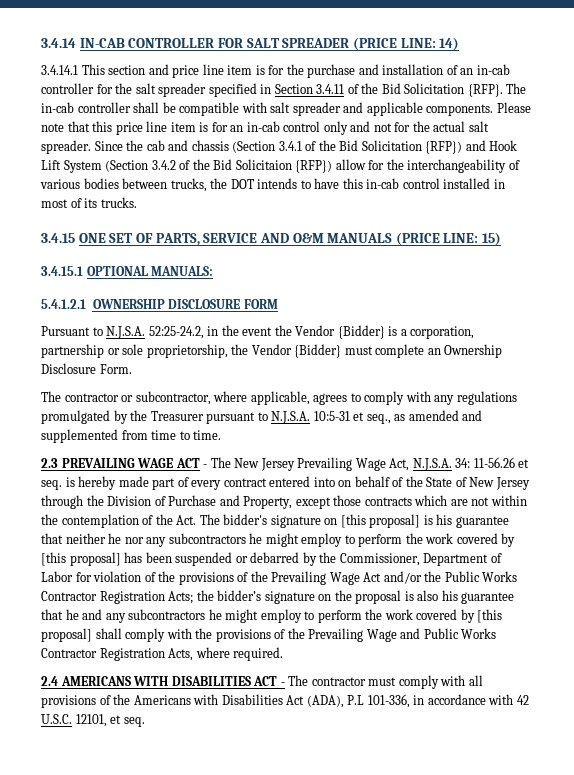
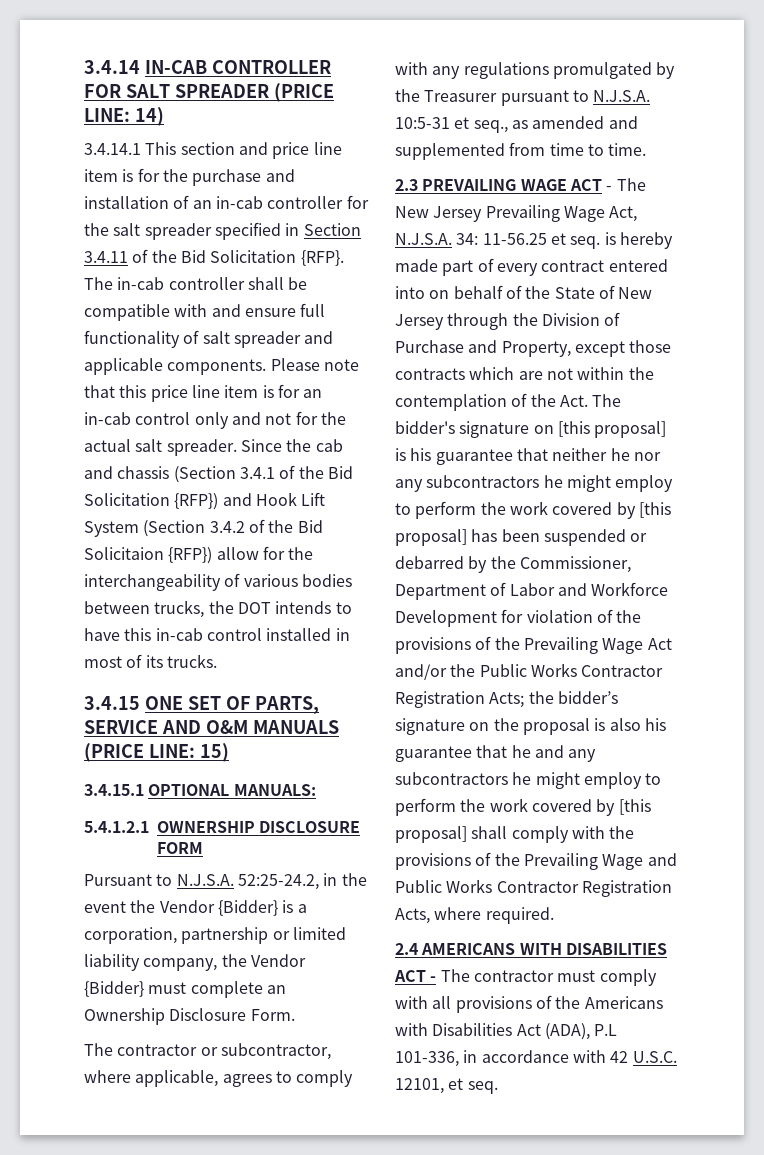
- The in-cab controller shall be compatible with salt spreader and applicable components.
+ The in-cab controller shall be compatible with and ensure full functionality of salt spreader and applicable components.
- Pursuant to N.J.S.A. 52:25-24.2, in the event the Vendor {Bidder} is a corporation, partnership or sole proprietorship, the Vendor {Bidder} must complete an Ownership Disclosure Form.
+ Pursuant to N.J.S.A. 52:25-24.2, in the event the Vendor {Bidder} is a corporation, partnership or limited liability company, the Vendor {Bidder} must complete an Ownership Disclosure Form.
- 11-56.26 et seq. is hereby made part of every contract entered into on behalf of the State of New Jersey through the Division of Purchase and Property, except those contracts which are not within the contemplation of the Act. The bidder's signature on [this proposal] is his guarantee that neither he nor any subcontractors he might employ to perform the work covered by [this proposal] has been suspended or debarred by the Commissioner, Department of Labor for violation of the provisions of the Prevailing Wage Act and/or the Public Works Contractor Registration Acts;
+ 11-56.25 et seq. is hereby made part of every contract entered into on behalf of the State of New Jersey through the Division of Purchase and Property, except those contracts which are not within the contemplation of the Act. The bidder's signature on [this proposal] is his guarantee that neither he nor any subcontractors he might employ to perform the work covered by [this proposal] has been suspended or debarred by the Commissioner, Department of Labor and Workforce Development for violation of the provisions of the Prevailing Wage Act and/or the Public Works Contractor Registration Acts;

